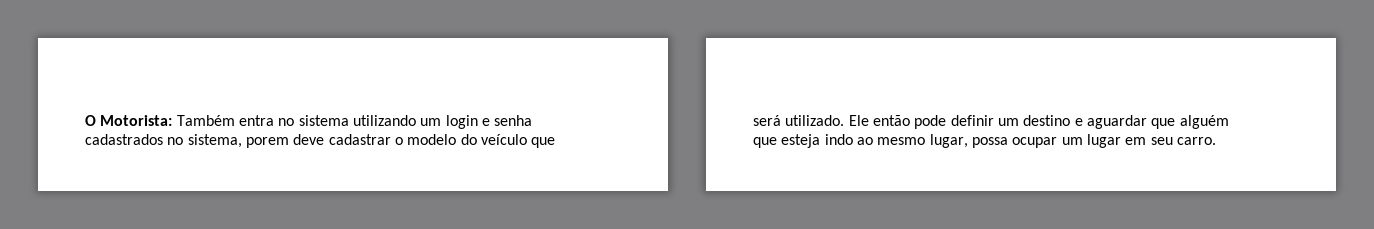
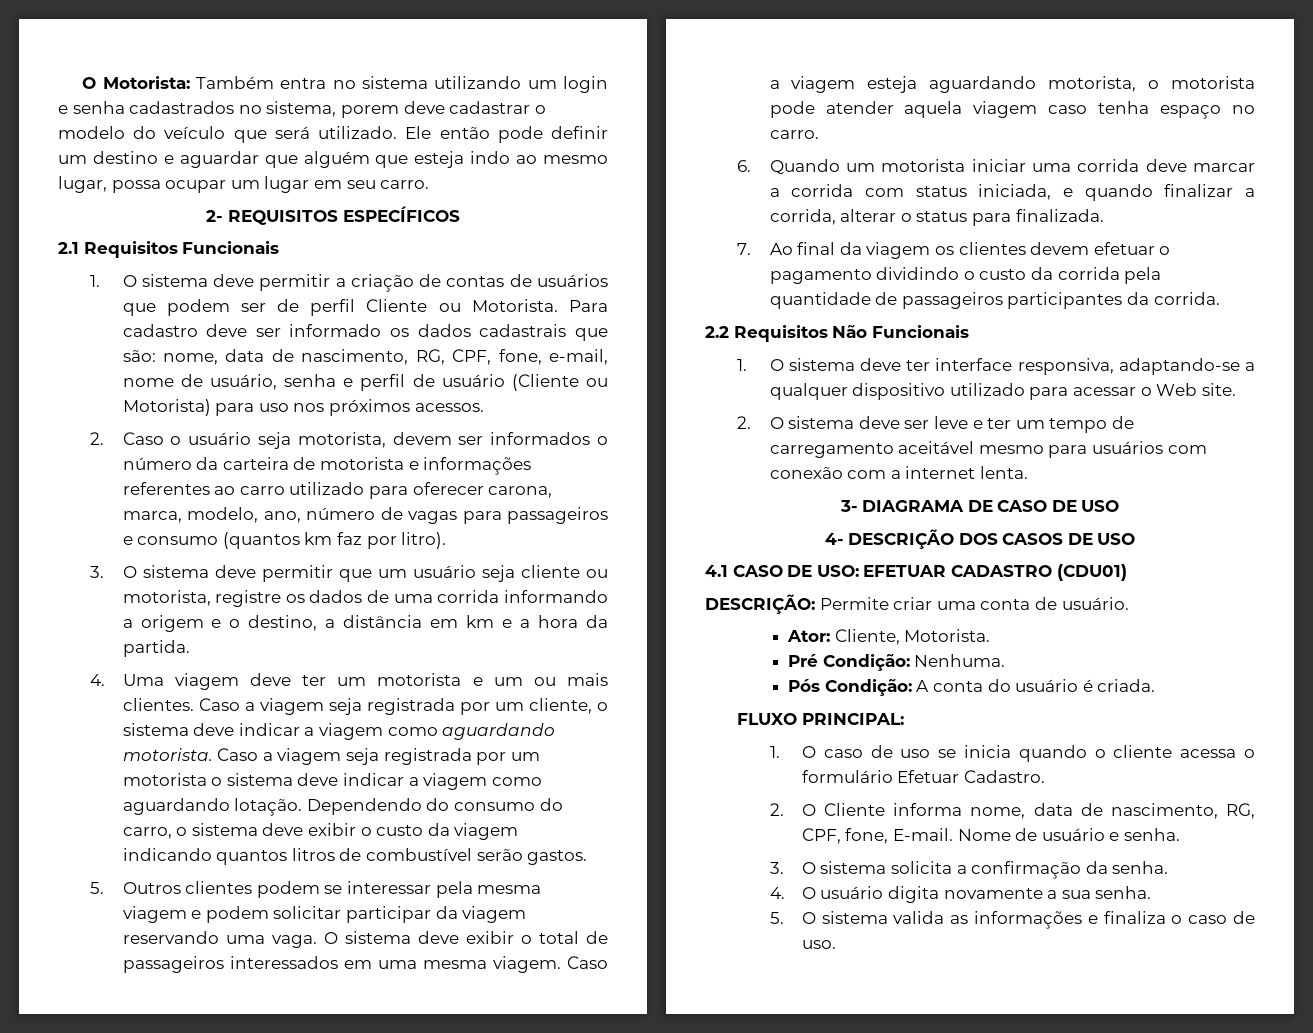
+ 2- REQUISITOS ESPECÍFICOS
+ 2.1 Requisitos Funcionais
+ 1. O sistema deve permitir a criação de contas de usuários que podem ser de perfil Cliente ou Motorista. Para cadastro deve ser informado os dados cadastrais que são: nome, data de nascimento, RG, CPF, fone, e-mail, nome de usuário, senha e perfil de usuário (Cliente ou Motorista) para uso nos próximos acessos.
+ 2. Caso o usuário seja motorista, devem ser informados o número da carteira de motorista e informações referentes ao carro utilizado para oferecer carona, marca, modelo, ano, número de vagas para passageiros e consumo (quantos km faz por litro).
+ 3. O sistema deve permitir que um usuário seja cliente ou motorista, registre os dados de uma corrida informando a origem e o destino, a distância em km e a hora da partida.
+ 4. Uma viagem deve ter um motorista e um ou mais clientes. Caso a viagem seja registrada por um cliente, o sistema deve indicar a viagem como aguardando motorista. Caso a viagem seja registrada por um motorista o sistema deve indicar a viagem como aguardando lotação. Dependendo do consumo do carro, o sistema deve exibir o custo da viagem indicando quantos litros de combustível serão gastos.
+ 5. Outros clientes podem se interessar pela mesma viagem e podem solicitar participar da viagem reservando uma vaga. O sistema deve exibir o total de passageiros interessados em uma mesma viagem. Caso a viagem esteja aguardando motorista, o motorista pode atender aquela viagem caso tenha espaço no carro.
+ 6. Quando um motorista iniciar uma corrida deve marcar a corrida com status iniciada, e quando finalizar a corrida, alterar o status para finalizada.
+ 7. Ao final da viagem os clientes devem efetuar o pagamento dividindo o custo da corrida pela quantidade de passageiros participantes da corrida.
+ 2.2 Requisitos Não Funcionais
+ 1. O sistema deve ter interface responsiva, adaptando-se a qualquer dispositivo utilizado para acessar o Web site.
+ 2. O sistema deve ser leve e ter um tempo de carregamento aceitável mesmo para usuários com conexão com a internet lenta.
+ 3- DIAGRAMA DE CASO DE USO
+ 4- DESCRIÇÃO DOS CASOS DE USO
+ 4.1 CASO DE USO: EFETUAR CADASTRO (CDU01)
+ DESCRIÇÃO: Permite criar uma conta de usuário.
+ Ator: Cliente, Motorista.
+ Pré Condição: Nenhuma.
+ Pós Condição: A conta do usuário é criada.
+ FLUXO PRINCIPAL:
+ 1. O caso de uso se inicia quando o cliente acessa o formulário Efetuar Cadastro.
+ 2. O Cliente informa nome, data de nascimento, RG, CPF, fone, E-mail. Nome de usuário e senha.
+ 3. O sistema solicita a confirmação da senha.
+ 4. O usuário digita novamente a sua senha.
+ 5. O sistema valida as informações e finaliza o caso de uso.

